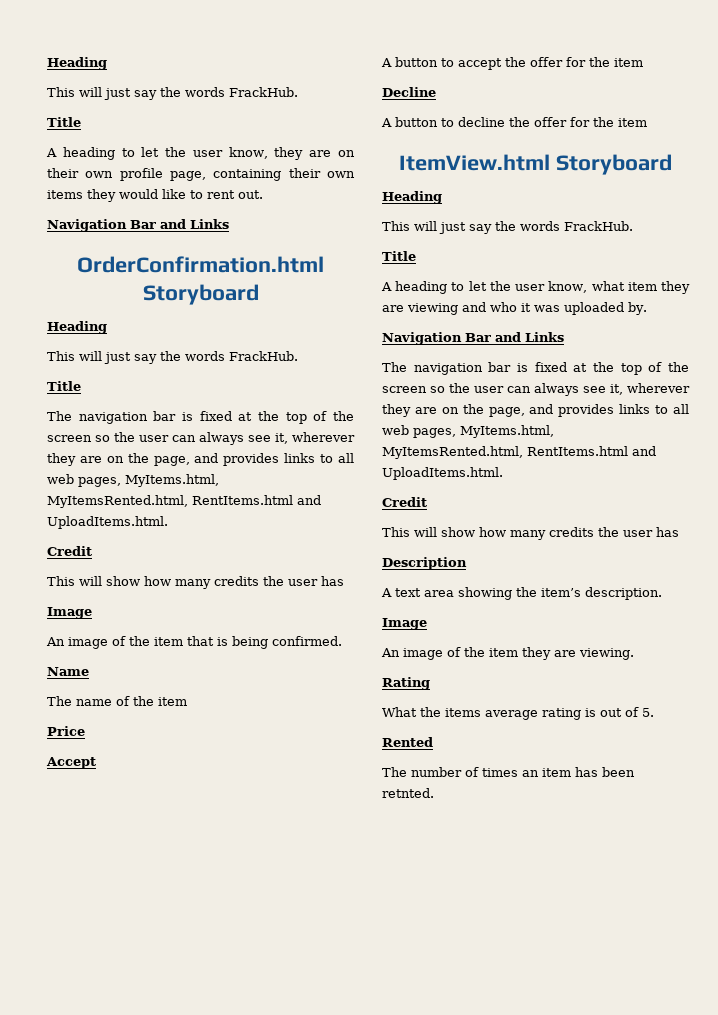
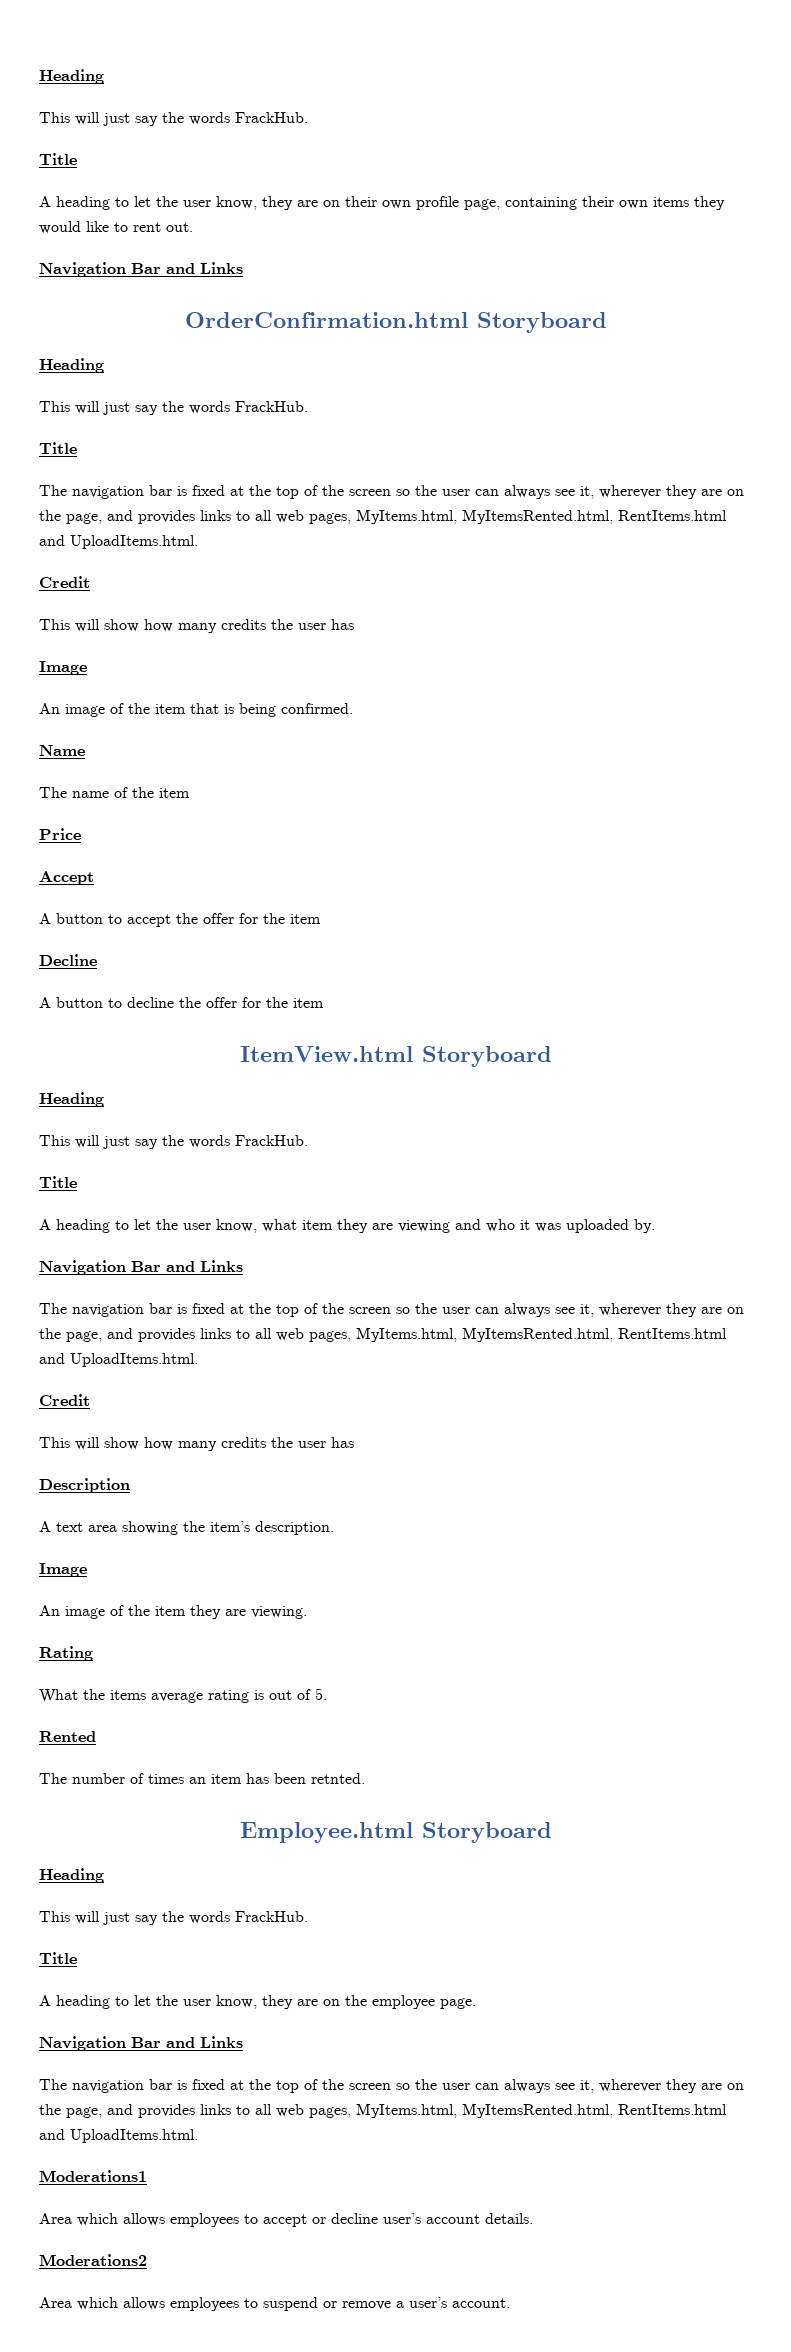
+ Employee.html Storyboard
+ Heading
+ This will just say the words FrackHub.
+ Title
+ A heading to let the user know, they are on the employee page.
+ Navigation Bar and Links
+ The navigation bar is fixed at the top of the screen so the user can always see it, wherever they are on the page, and provides links to all web pages, MyItems.html, MyItemsRented.html, RentItems.html and UploadItems.html.
+ Moderations1
+ Area which allows employees to accept or decline user’s account details.
+ Moderations2
+ Area which allows employees to suspend or remove a user’s account.

